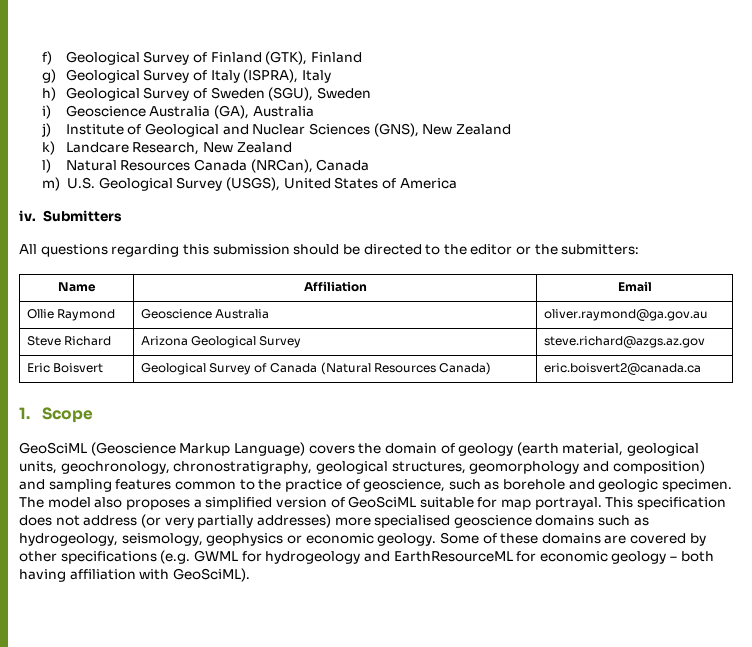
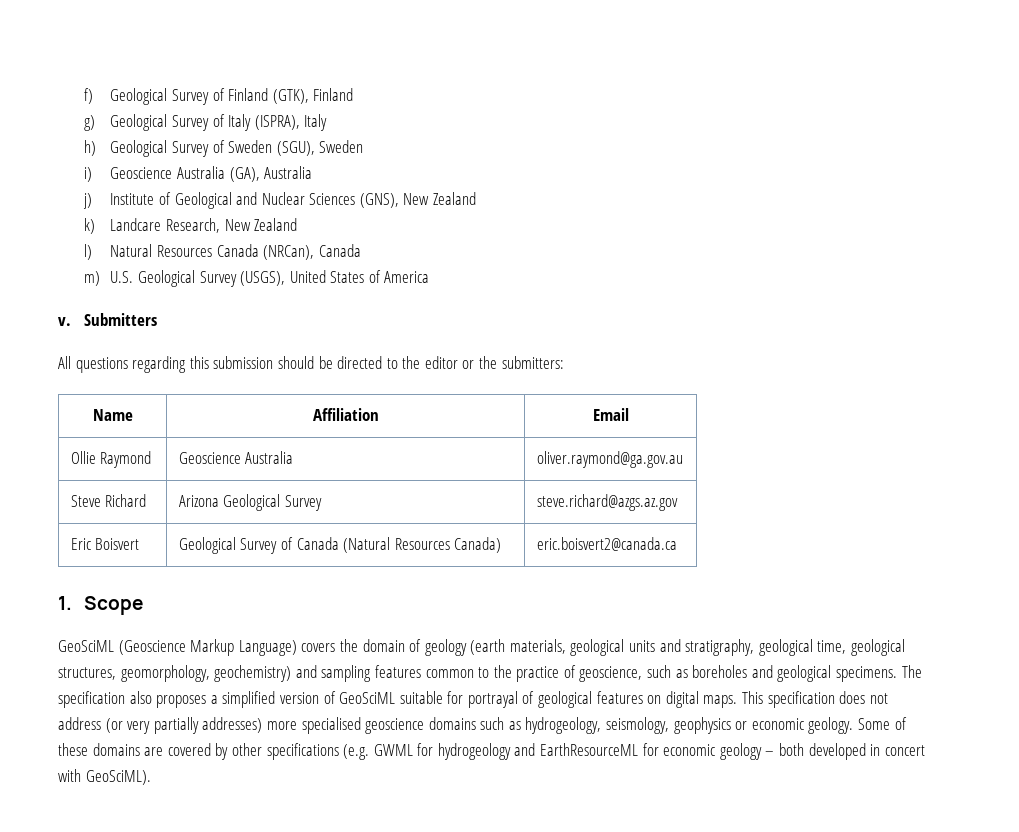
- iv.
+ v.
- GeoSciML (Geoscience Markup Language) covers the domain of geology (earth material, geological units, geochronology, chronostratigraphy, geological structures, geomorphology and composition) and sampling features common to the practice of geoscience, such as borehole and geologic specimen. The model also proposes a simplified version of GeoSciML suitable for map portrayal.
+ GeoSciML (Geoscience Markup Language) covers the domain of geology (earth materials, geological units and stratigraphy, geological time, geological structures, geomorphology, geochemistry) and sampling features common to the practice of geoscience, such as boreholes and geological specimens. The specification also proposes a simplified version of GeoSciML suitable for portrayal of geological features on digital maps.
- Some of these domains are covered by other specifications (e.g. GWML for hydrogeology and EarthResourceML for economic geology – both having affiliation with GeoSciML).
+ Some of these domains are covered by other specifications (e.g. GWML for hydrogeology and EarthResourceML for economic geology – both developed in concert with GeoSciML).

